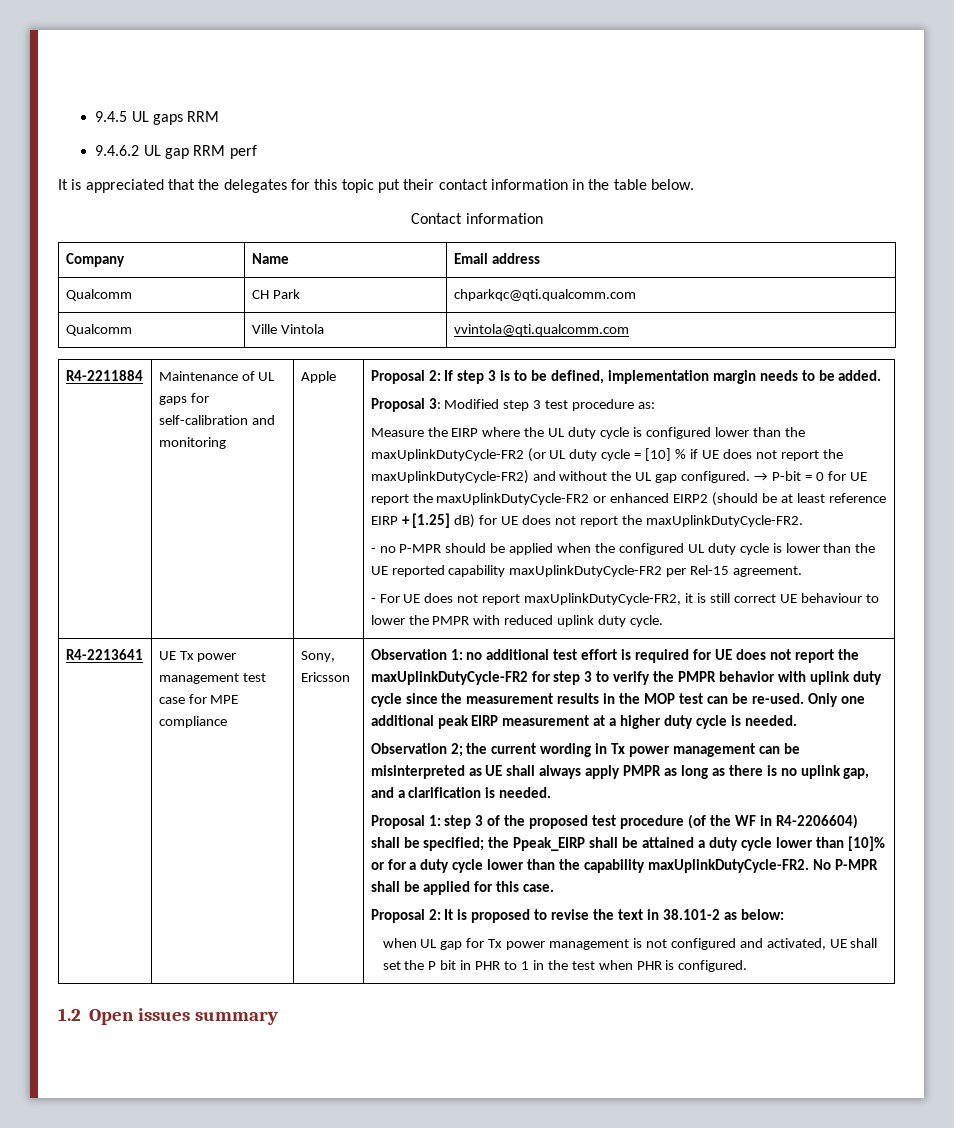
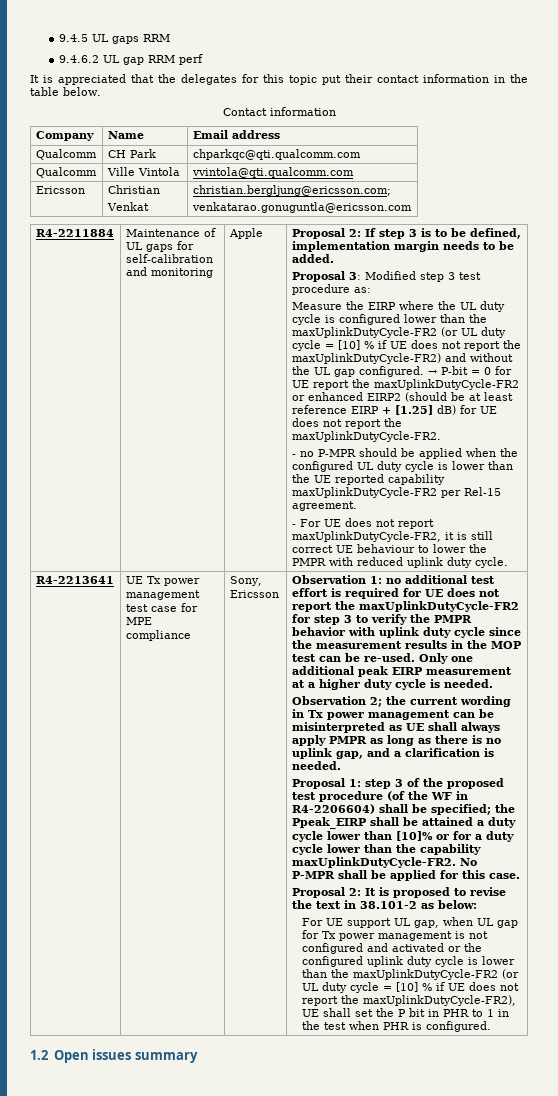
+ Ericsson | Christian
+ Venkat | christian.bergljung@ericsson.com;
+ venkatarao.gonuguntla@ericsson.com
- when UL gap for Tx power management is not configured and activated, UE shall set the P bit in PHR to 1 in the test when PHR is configured.
+ For UE support UL gap, when UL gap for Tx power management is not configured and activated or the configured uplink duty cycle is lower than the maxUplinkDutyCycle-FR2 (or UL duty cycle = [10] % if UE does not report the maxUplinkDutyCycle-FR2), UE shall set the P bit in PHR to 1 in the test when PHR is configured.

